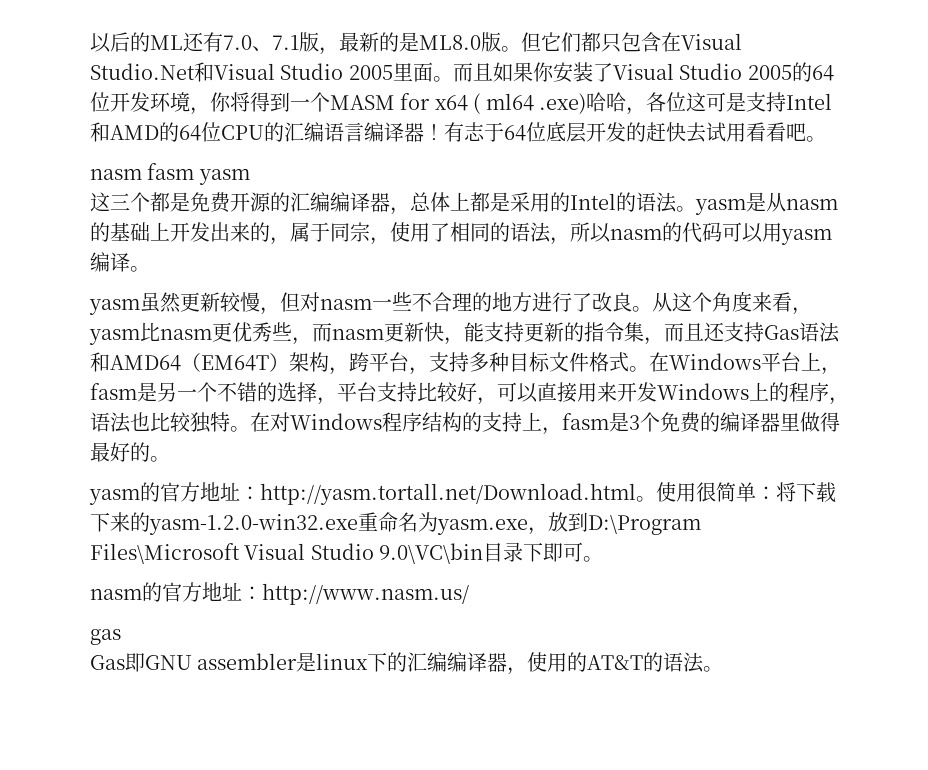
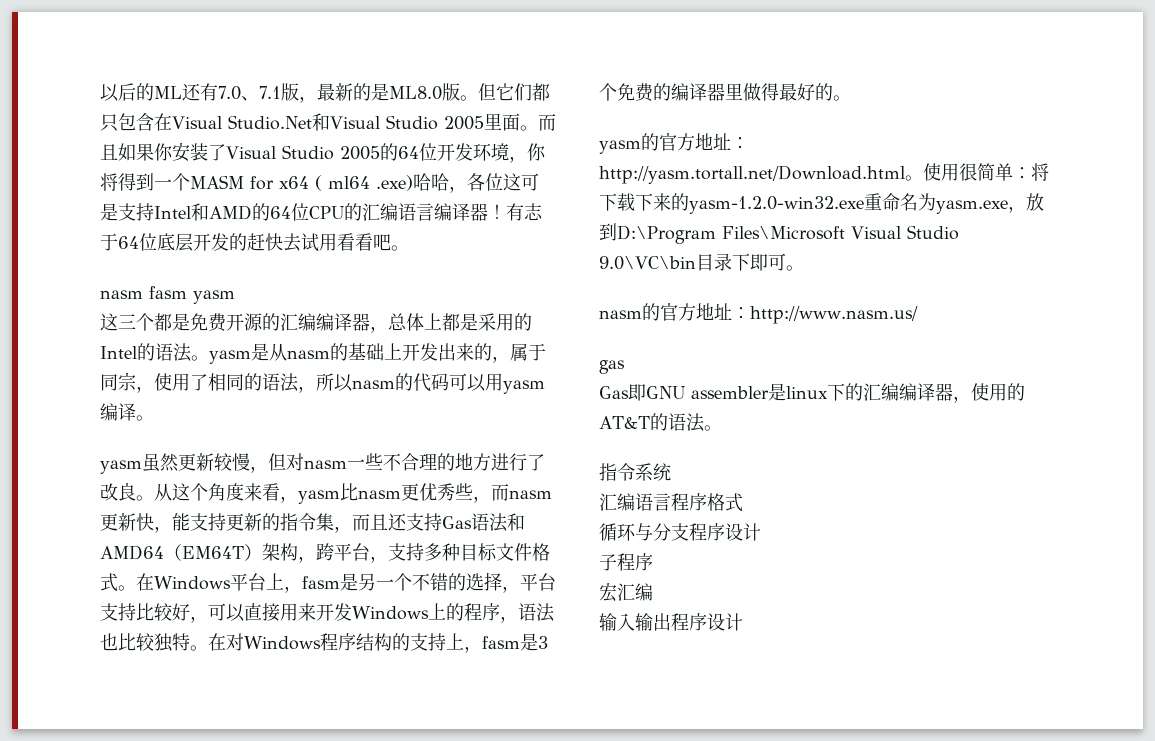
+ 指令系统
+ 汇编语言程序格式
+ 循环与分支程序设计
+ 子程序
+ 宏汇编
+ 输入输出程序设计

